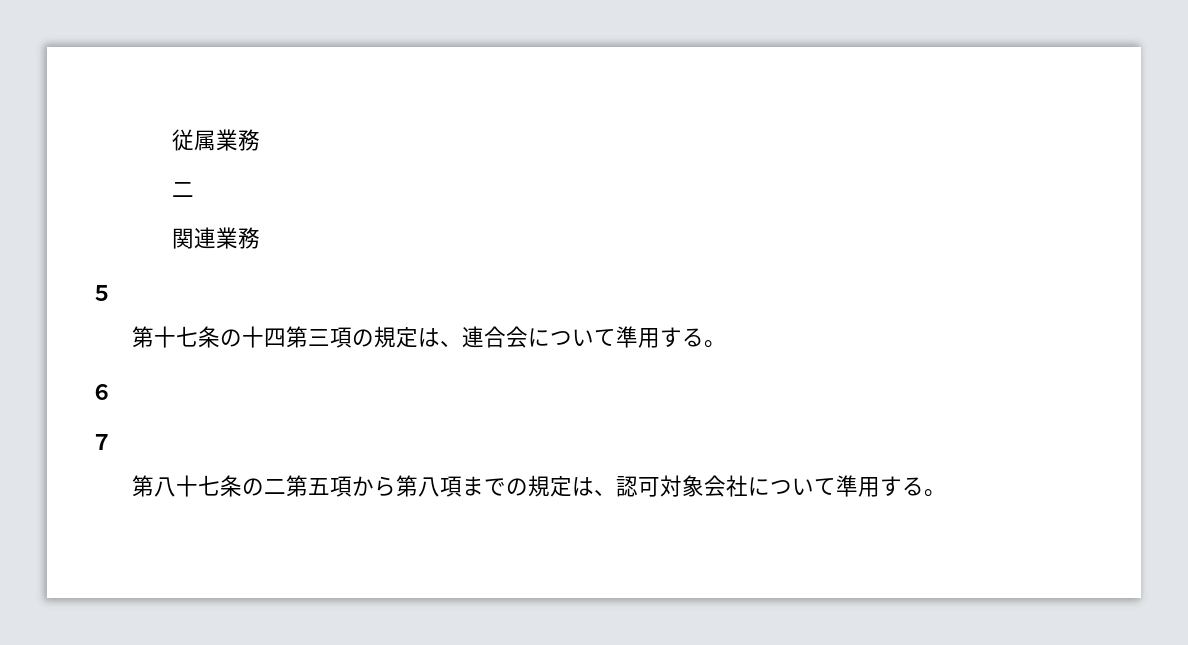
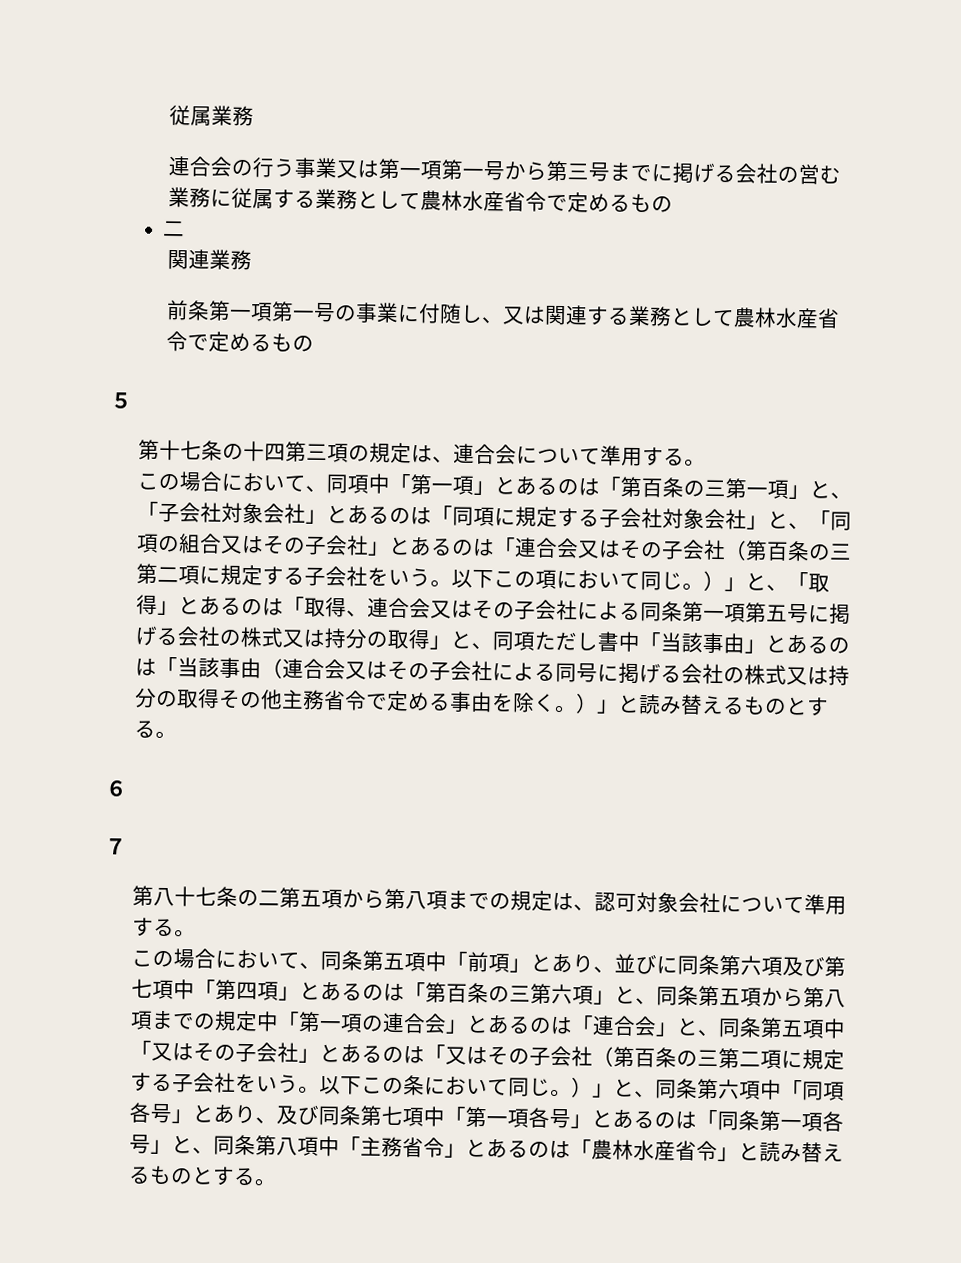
  従属業務
+ 連合会の行う事業又は第一項第一号から第三号までに掲げる会社の営む業務に従属する業務として農林水産省令で定めるもの
  二
  関連業務
+ 前条第一項第一号の事業に付随し、又は関連する業務として農林水産省令で定めるもの
+ この場合において、同項中「第一項」とあるのは「第百条の三第一項」と、「子会社対象会社」とあるのは「同項に規定する子会社対象会社」と、「同項の組合又はその子会社」とあるのは「連合会又はその子会社（第百条の三第二項に規定する子会社をいう。以下この項において同じ。）」と、「取得」とあるのは「取得、連合会又はその子会社による同条第一項第五号に掲げる会社の株式又は持分の取得」と、同項ただし書中「当該事由」とあるのは「当該事由（連合会又はその子会社による同号に掲げる会社の株式又は持分の取得その他主務省令で定める事由を除く。）」と読み替えるものとする。
+ この場合において、同条第五項中「前項」とあり、並びに同条第六項及び第七項中「第四項」とあるのは「第百条の三第六項」と、同条第五項から第八項までの規定中「第一項の連合会」とあるのは「連合会」と、同条第五項中「又はその子会社」とあるのは「又はその子会社（第百条の三第二項に規定する子会社をいう。以下この条において同じ。）」と、同条第六項中「同項各号」とあり、及び同条第七項中「第一項各号」とあるのは「同条第一項各号」と、同条第八項中「主務省令」とあるのは「農林水産省令」と読み替えるものとする。

